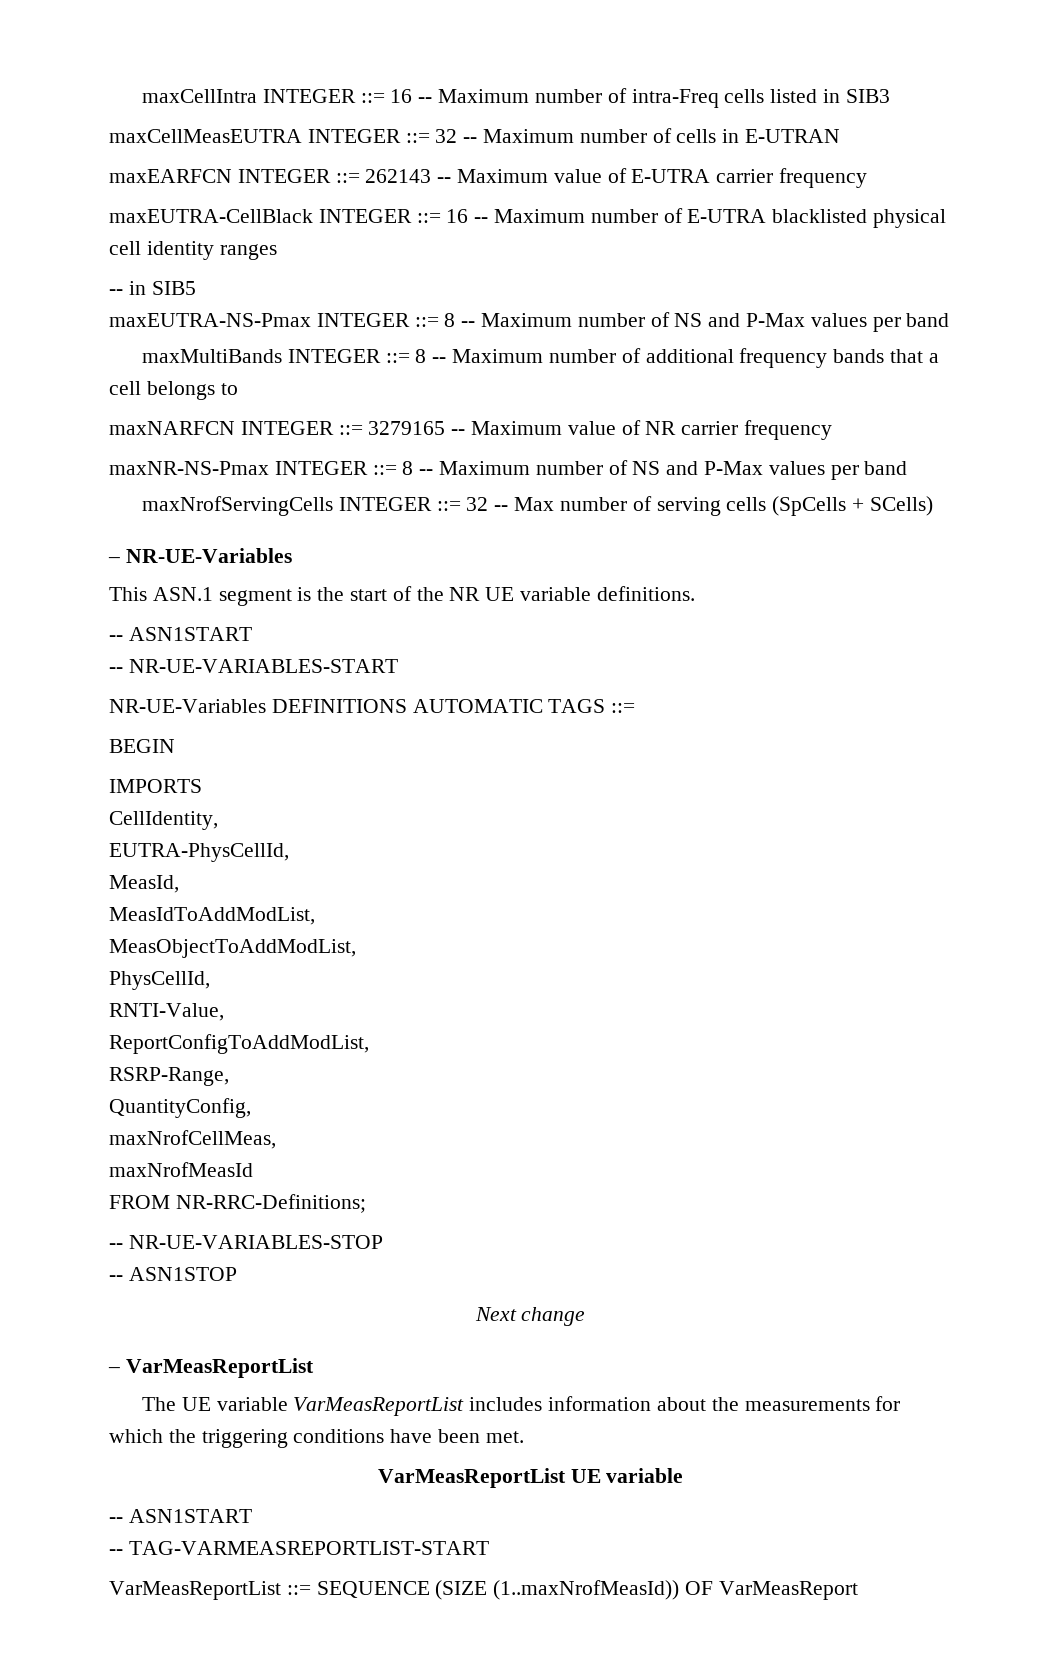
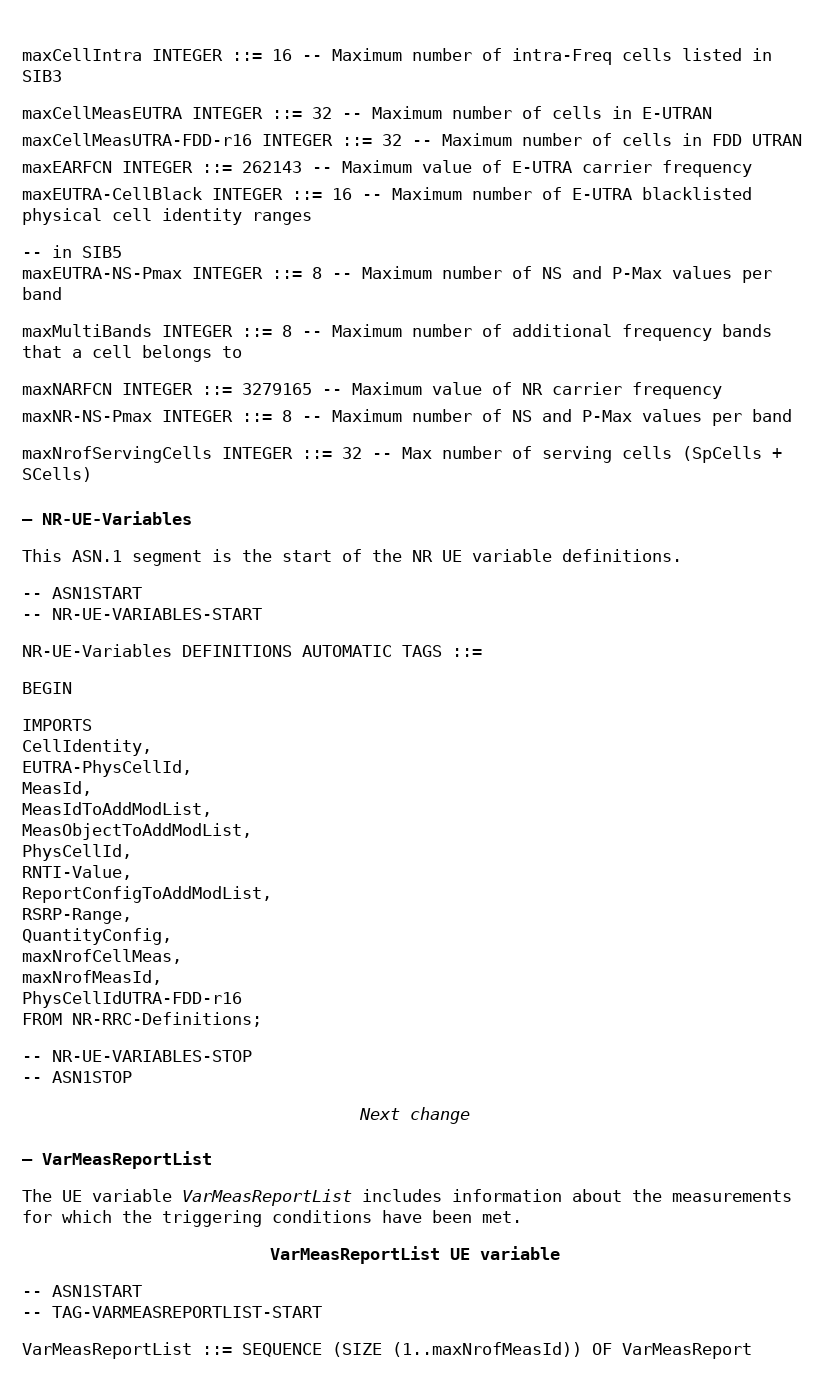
+ maxCellMeasUTRA-FDD-r16 INTEGER ::= 32 -- Maximum number of cells in FDD UTRAN
- maxNrofMeasId
+ maxNrofMeasId,
+ PhysCellIdUTRA-FDD-r16

